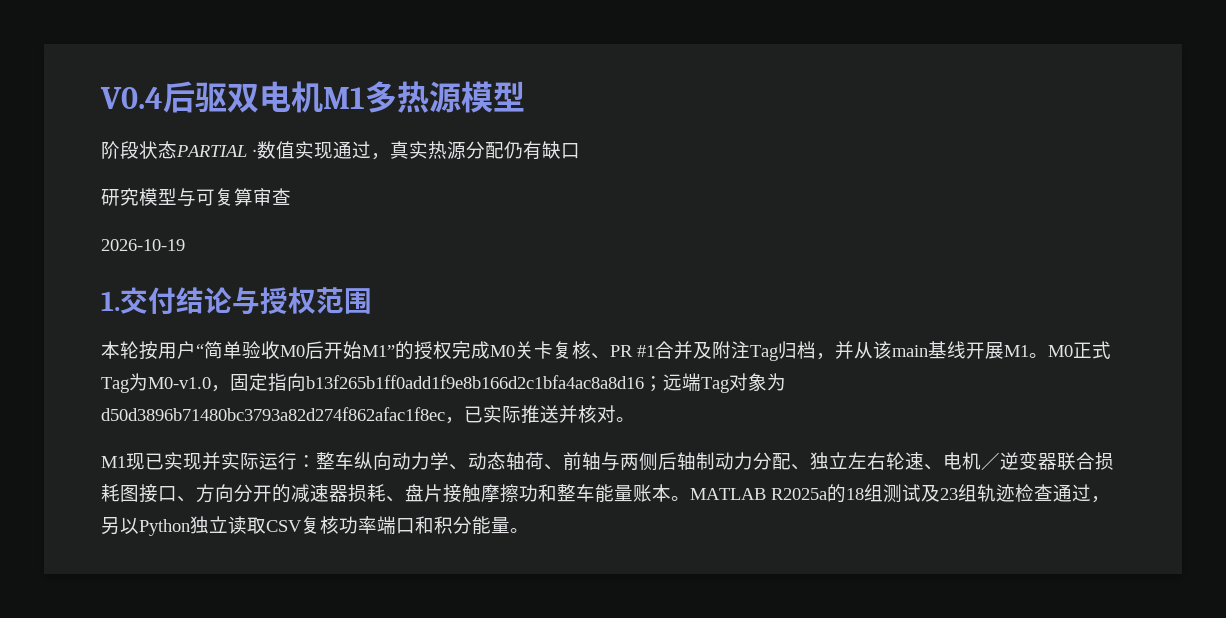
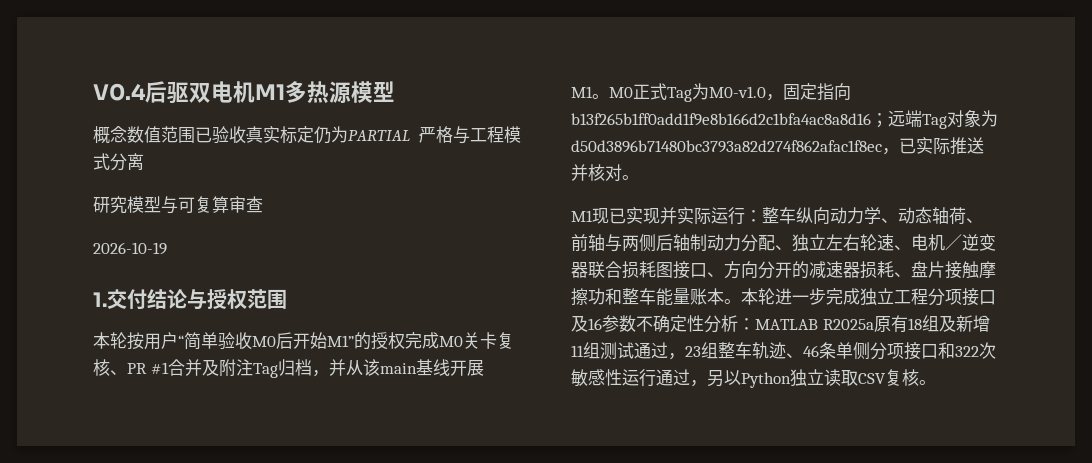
- 阶段状态PARTIAL ·数值实现通过，真实热源分配仍有缺口
+ 概念数值范围已验收·真实标定仍为PARTIAL ·严格与工程模式分离
- MATLAB R2025a的18组测试及23组轨迹检查通过，另以Python独立读取CSV复核功率端口和积分能量。
+ 本轮进一步完成独立工程分项接口及16参数不确定性分析：MATLAB R2025a原有18组及新增11组测试通过，23组整车轨迹、46条单侧分项接口和322次敏感性运行通过，另以Python独立读取CSV复核。

